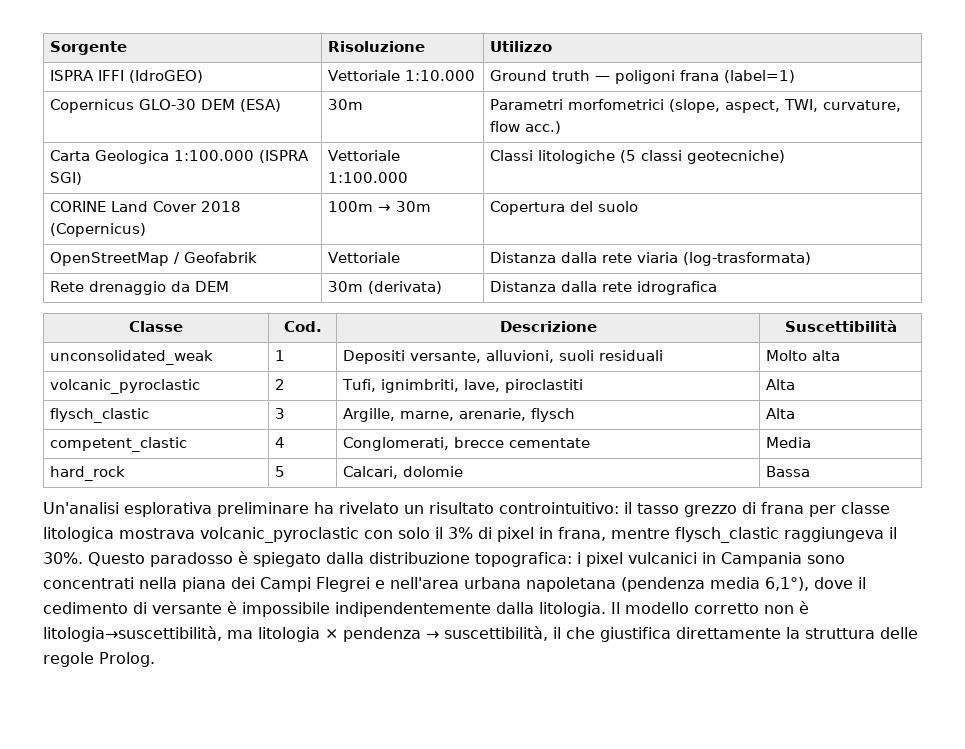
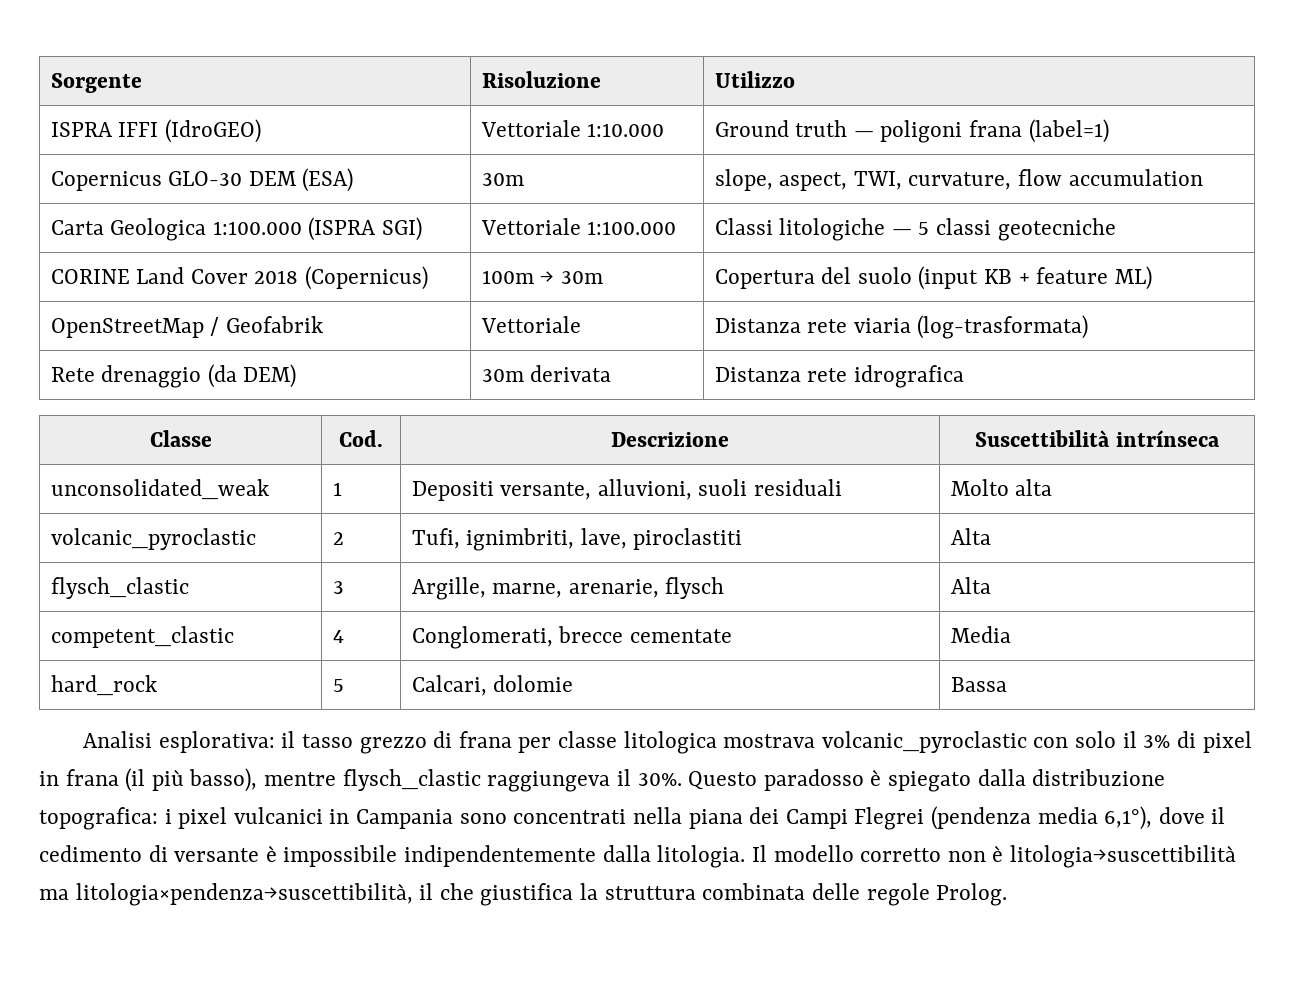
- Copernicus GLO-30 DEM (ESA) | 30m | Parametri morfometrici (slope, aspect, TWI, curvature, flow acc.)
+ Copernicus GLO-30 DEM (ESA) | 30m | slope, aspect, TWI, curvature, flow accumulation
- Carta Geologica 1:100.000 (ISPRA SGI) | Vettoriale 1:100.000 | Classi litologiche (5 classi geotecniche)
+ Carta Geologica 1:100.000 (ISPRA SGI) | Vettoriale 1:100.000 | Classi litologiche — 5 classi geotecniche
- CORINE Land Cover 2018 (Copernicus) | 100m → 30m | Copertura del suolo
+ CORINE Land Cover 2018 (Copernicus) | 100m → 30m | Copertura del suolo (input KB + feature ML)
- OpenStreetMap / Geofabrik | Vettoriale | Distanza dalla rete viaria (log-trasformata)
+ OpenStreetMap / Geofabrik | Vettoriale | Distanza rete viaria (log-trasformata)
- Rete drenaggio da DEM | 30m (derivata) | Distanza dalla rete idrografica
+ Rete drenaggio (da DEM) | 30m derivata | Distanza rete idrografica
- Classe | Cod. | Descrizione | Suscettibilità
+ Classe | Cod. | Descrizione | Suscettibilità intrínseca
- Un'analisi esplorativa preliminare ha rivelato un risultato controintuitivo: il tasso grezzo di frana per classe litologica mostrava volcanic_pyroclastic con solo il 3% di pixel in frana, mentre flysch_clastic raggiungeva il 30%.
+ Analisi esplorativa: il tasso grezzo di frana per classe litologica mostrava volcanic_pyroclastic con solo il 3% di pixel in frana (il più basso), mentre flysch_clastic raggiungeva il 30%.
- Questo paradosso è spiegato dalla distribuzione topografica: i pixel vulcanici in Campania sono concentrati nella piana dei Campi Flegrei e nell'area urbana napoletana (pendenza media 6,1°), dove il cedimento di versante è impossibile indipendentemente dalla litologia.
+ Questo paradosso è spiegato dalla distribuzione topografica: i pixel vulcanici in Campania sono concentrati nella piana dei Campi Flegrei (pendenza media 6,1°), dove il cedimento di versante è impossibile indipendentemente dalla litologia.
- Il modello corretto non è litologia→suscettibilità, ma litologia × pendenza → suscettibilità, il che giustifica direttamente la struttura delle regole Prolog.
+ Il modello corretto non è litologia→suscettibilità ma litologia×pendenza→suscettibilità, il che giustifica la struttura combinata delle regole Prolog.

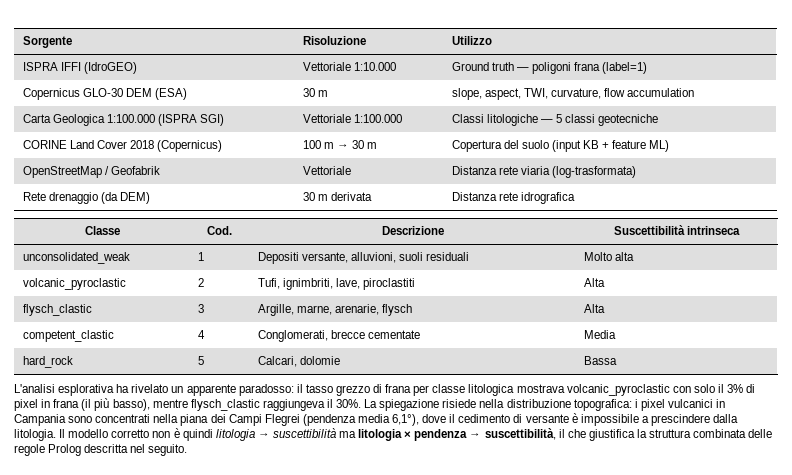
- Copernicus GLO-30 DEM (ESA) | 30m | slope, aspect, TWI, curvature, flow accumulation
+ Copernicus GLO-30 DEM (ESA) | 30 m | slope, aspect, TWI, curvature, flow accumulation
- CORINE Land Cover 2018 (Copernicus) | 100m → 30m | Copertura del suolo (input KB + feature ML)
+ CORINE Land Cover 2018 (Copernicus) | 100 m → 30 m | Copertura del suolo (input KB + feature ML)
- Rete drenaggio (da DEM) | 30m derivata | Distanza rete idrografica
+ Rete drenaggio (da DEM) | 30 m derivata | Distanza rete idrografica
- Classe | Cod. | Descrizione | Suscettibilità intrínseca
+ Classe | Cod. | Descrizione | Suscettibilità intrinseca
- Analisi esplorativa: il tasso grezzo di frana per classe litologica mostrava volcanic_pyroclastic con solo il 3% di pixel in frana (il più basso), mentre flysch_clastic raggiungeva il 30%.
+ L'analisi esplorativa ha rivelato un apparente paradosso: il tasso grezzo di frana per classe litologica mostrava volcanic_pyroclastic con solo il 3% di pixel in frana (il più basso), mentre flysch_clastic raggiungeva il 30%.
- Questo paradosso è spiegato dalla distribuzione topografica: i pixel vulcanici in Campania sono concentrati nella piana dei Campi Flegrei (pendenza media 6,1°), dove il cedimento di versante è impossibile indipendentemente dalla litologia.
+ La spiegazione risiede nella distribuzione topografica: i pixel vulcanici in Campania sono concentrati nella piana dei Campi Flegrei (pendenza media 6,1°), dove il cedimento di versante è impossibile a prescindere dalla litologia.
- Il modello corretto non è litologia→suscettibilità ma litologia×pendenza→suscettibilità, il che giustifica la struttura combinata delle regole Prolog.
+ Il modello corretto non è quindi litologia → suscettibilità ma litologia × pendenza → suscettibilità, il che giustifica la struttura combinata delle regole Prolog descritta nel seguito.

